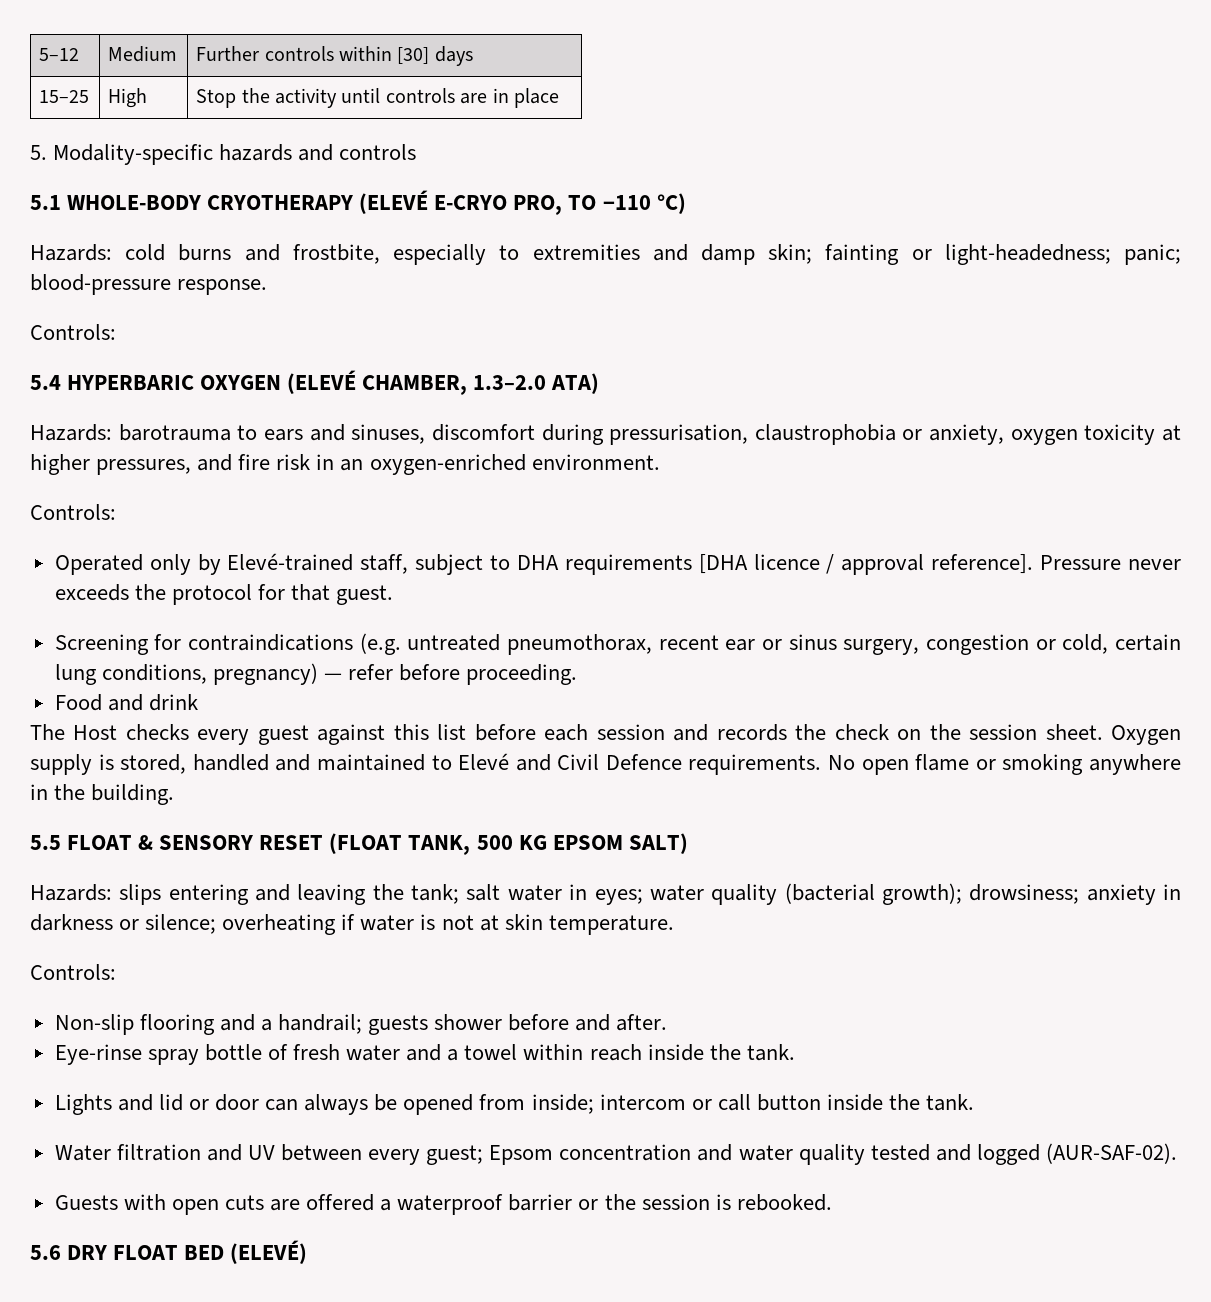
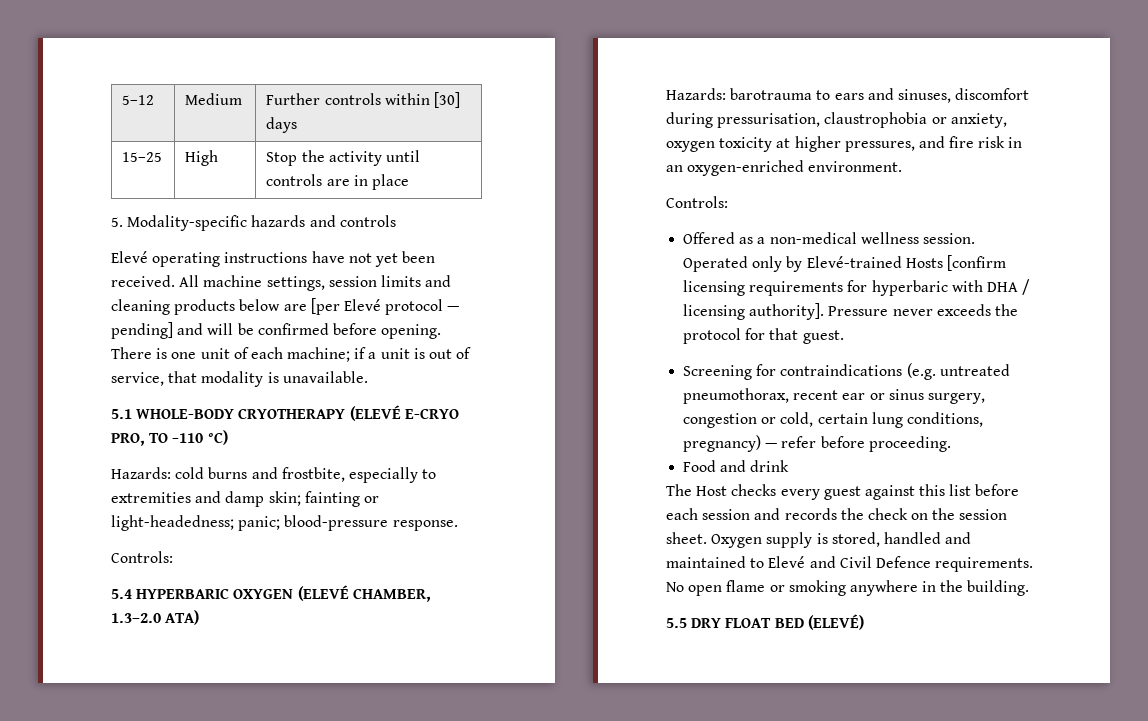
+ Elevé operating instructions have not yet been received. All machine settings, session limits and cleaning products below are [per Elevé protocol — pending] and will be confirmed before opening. There is one unit of each machine; if a unit is out of service, that modality is unavailable.
- Operated only by Elevé-trained staff, subject to DHA requirements [DHA licence / approval reference].
+ Offered as a non-medical wellness session. Operated only by Elevé-trained Hosts [confirm licensing requirements for hyperbaric with DHA / licensing authority].
- 5.5 FLOAT & SENSORY RESET (FLOAT TANK, 500 KG EPSOM SALT)
- Hazards: slips entering and leaving the tank; salt water in eyes; water quality (bacterial growth); drowsiness; anxiety in darkness or silence; overheating if water is not at skin temperature.
- Controls:
- Non-slip flooring and a handrail; guests shower before and after.
- Eye-rinse spray bottle of fresh water and a towel within reach inside the tank.
- Lights and lid or door can always be opened from inside; intercom or call button inside the tank.
- Water filtration and UV between every guest; Epsom concentration and water quality tested and logged (AUR-SAF-02).
- Guests with open cuts are offered a waterproof barrier or the session is rebooked.
- 5.6 DRY FLOAT BED (ELEVÉ)
+ 5.5 DRY FLOAT BED (ELEVÉ)

